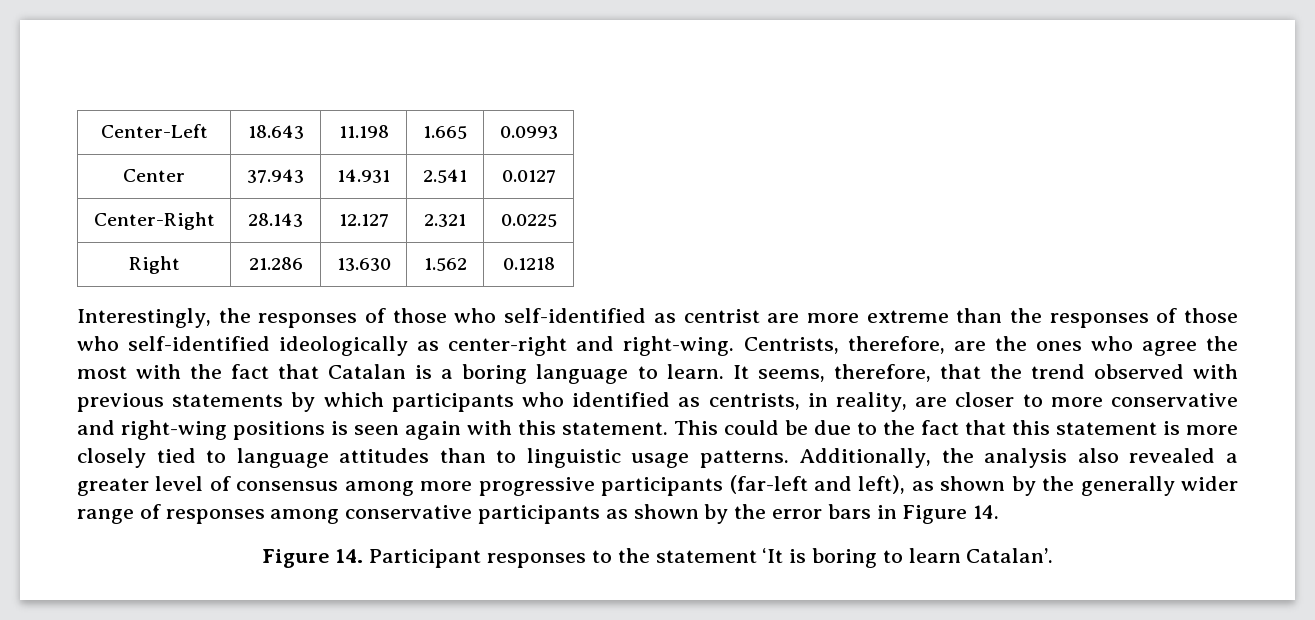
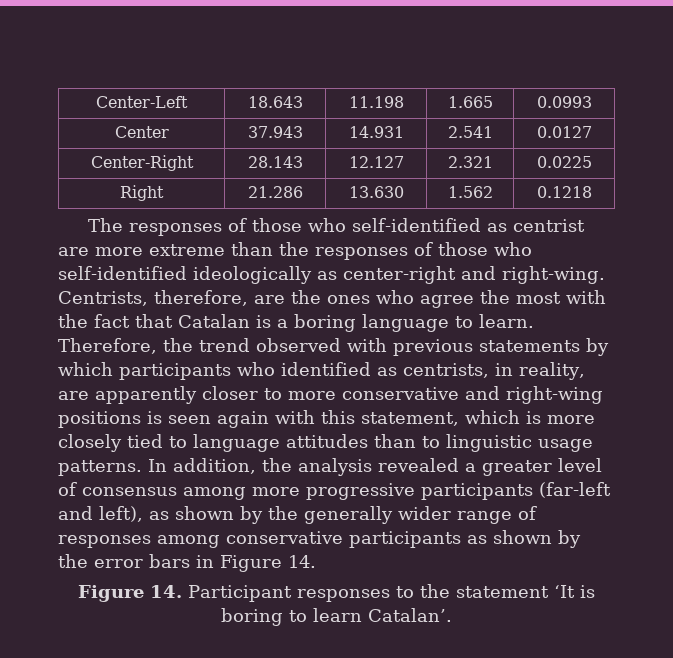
- Interestingly, the responses of those who self-identified as centrist are more extreme than the responses of those who self-identified ideologically as center-right and right-wing.
+ The responses of those who self-identified as centrist are more extreme than the responses of those who self-identified ideologically as center-right and right-wing.
- It seems, therefore, that the trend observed with previous statements by which participants who identified as centrists, in reality, are closer to more conservative and right-wing positions is seen again with this statement. This could be due to the fact that this statement is more closely tied to language attitudes than to linguistic usage patterns.
+ Therefore, the trend observed with previous statements by which participants who identified as centrists, in reality, are apparently closer to more conservative and right-wing positions is seen again with this statement, which is more closely tied to language attitudes than to linguistic usage patterns.
- Additionally, the analysis also revealed a greater level of consensus among more progressive participants (far-left and left), as shown by the generally wider range of responses among conservative participants as shown by the error bars in Figure 14.
+ In addition, the analysis revealed a greater level of consensus among more progressive participants (far-left and left), as shown by the generally wider range of responses among conservative participants as shown by the error bars in Figure 14.

